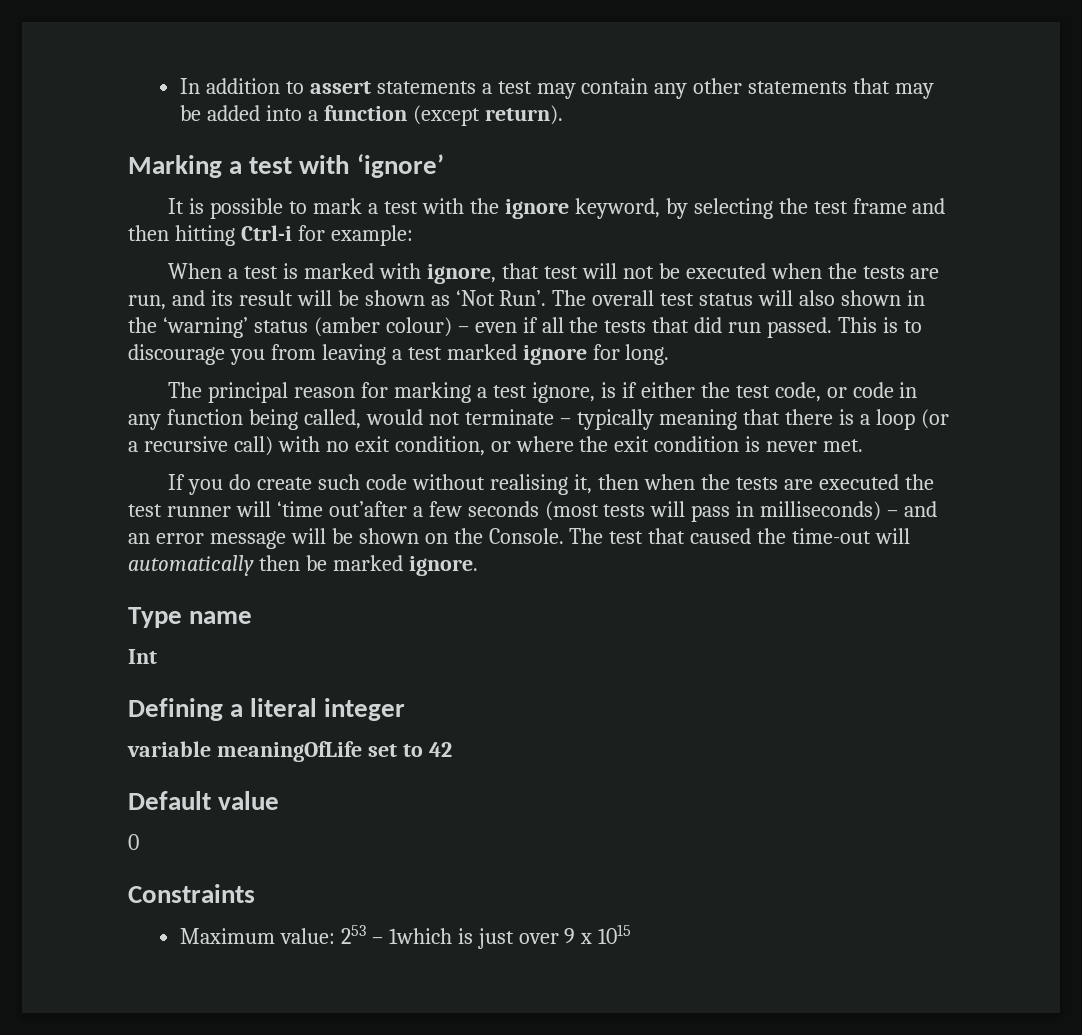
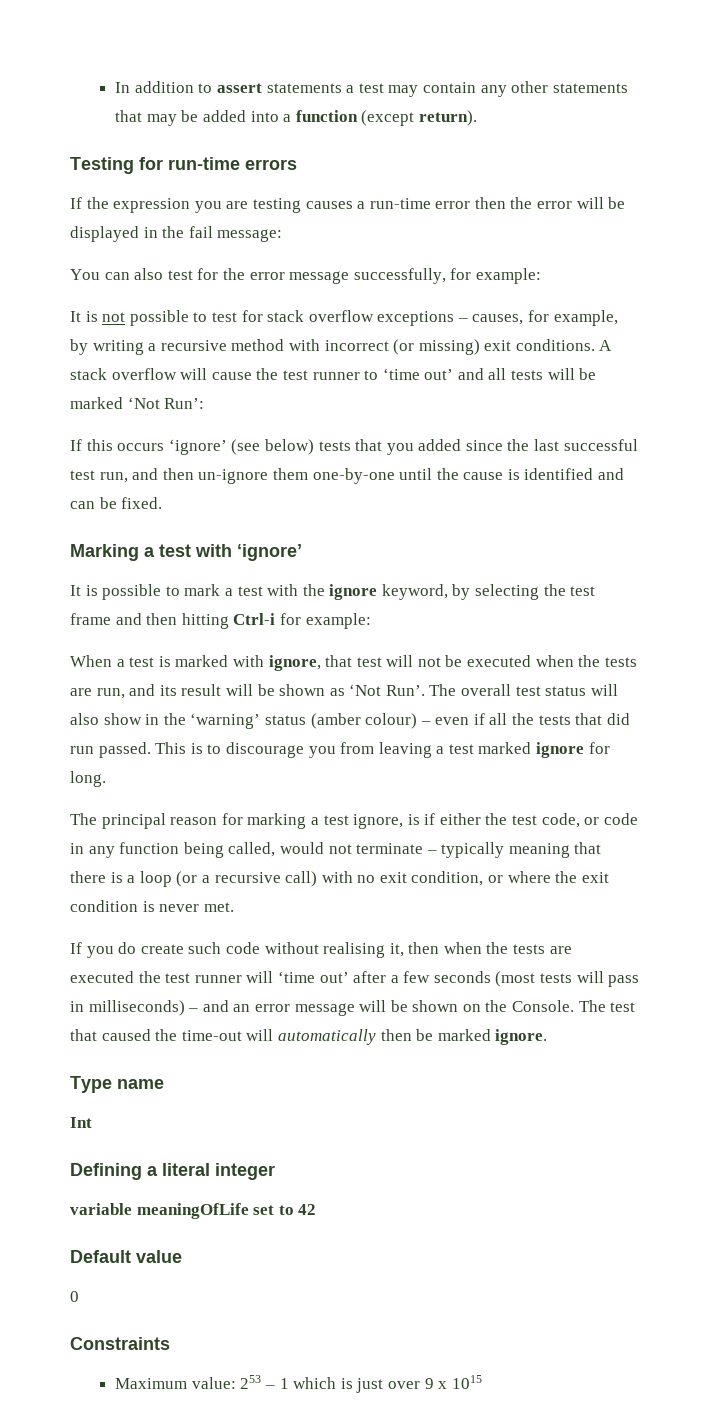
+ Testing for run-time errors
+ If the expression you are testing causes a run-time error then the error will be displayed in the fail message:
+ You can also test for the error message successfully, for example:
+ It is not possible to test for stack overflow exceptions – causes, for example, by writing a recursive method with incorrect (or missing) exit conditions. A stack overflow will cause the test runner to ‘time out’ and all tests will be marked ‘Not Run’:
+ If this occurs ‘ignore’ (see below) tests that you added since the last successful test run, and then un-ignore them one-by-one until the cause is identified and can be fixed.
- The overall test status will also shown in the ‘warning’ status (amber colour) – even if all the tests that did run passed.
+ The overall test status will also show in the ‘warning’ status (amber colour) – even if all the tests that did run passed.
- If you do create such code without realising it, then when the tests are executed the test runner will ‘time out’after a few seconds (most tests will pass in milliseconds) – and an error message will be shown on the Console.
+ If you do create such code without realising it, then when the tests are executed the test runner will ‘time out’ after a few seconds (most tests will pass in milliseconds) – and an error message will be shown on the Console.
- Maximum value: 253 – 1which is just over 9 x 1015
+ Maximum value: 253 – 1 which is just over 9 x 1015

